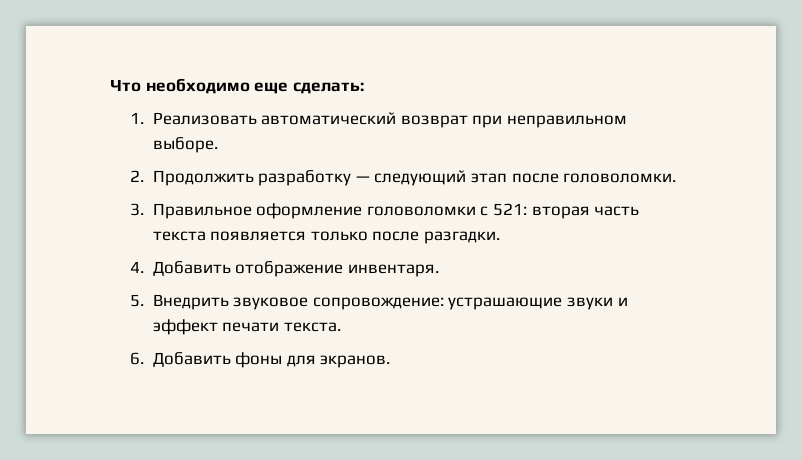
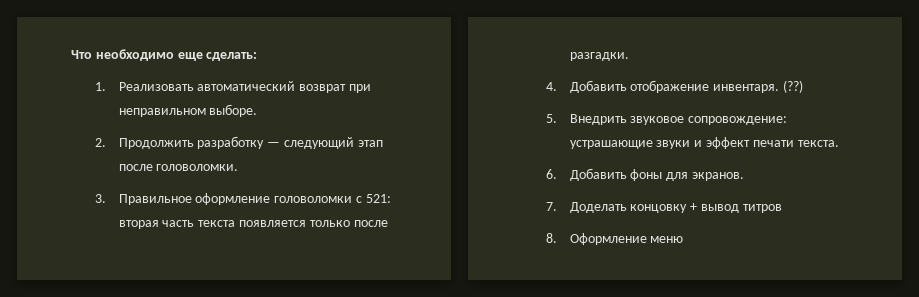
+ (??)
+ 7. Доделать концовку + вывод титров
+ 8. Оформление меню

